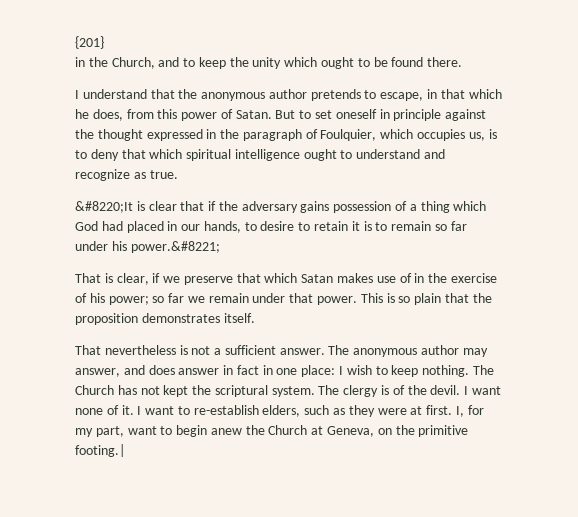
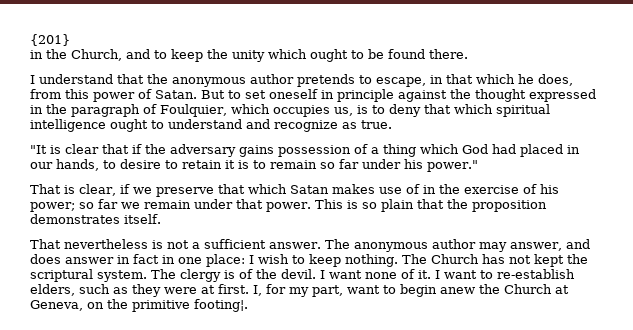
- &#8220;It is clear that if the adversary gains possession of a thing which God had placed in our hands, to desire to retain it is to remain so far under his power.&#8221;
+ "It is clear that if the adversary gains possession of a thing which God had placed in our hands, to desire to retain it is to remain so far under his power."
- I, for my part, want to begin anew the Church at Geneva, on the primitive footing.|
+ I, for my part, want to begin anew the Church at Geneva, on the primitive footing¦.

